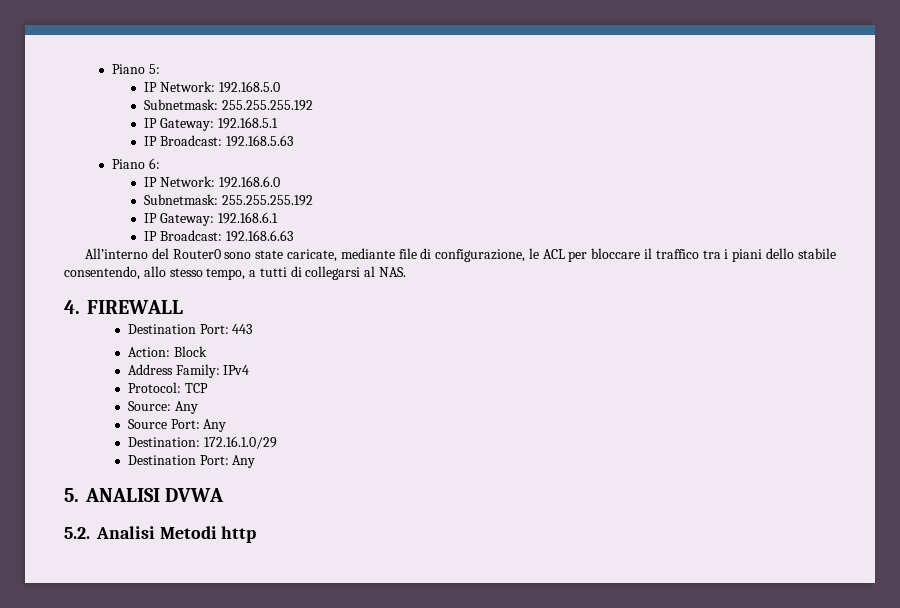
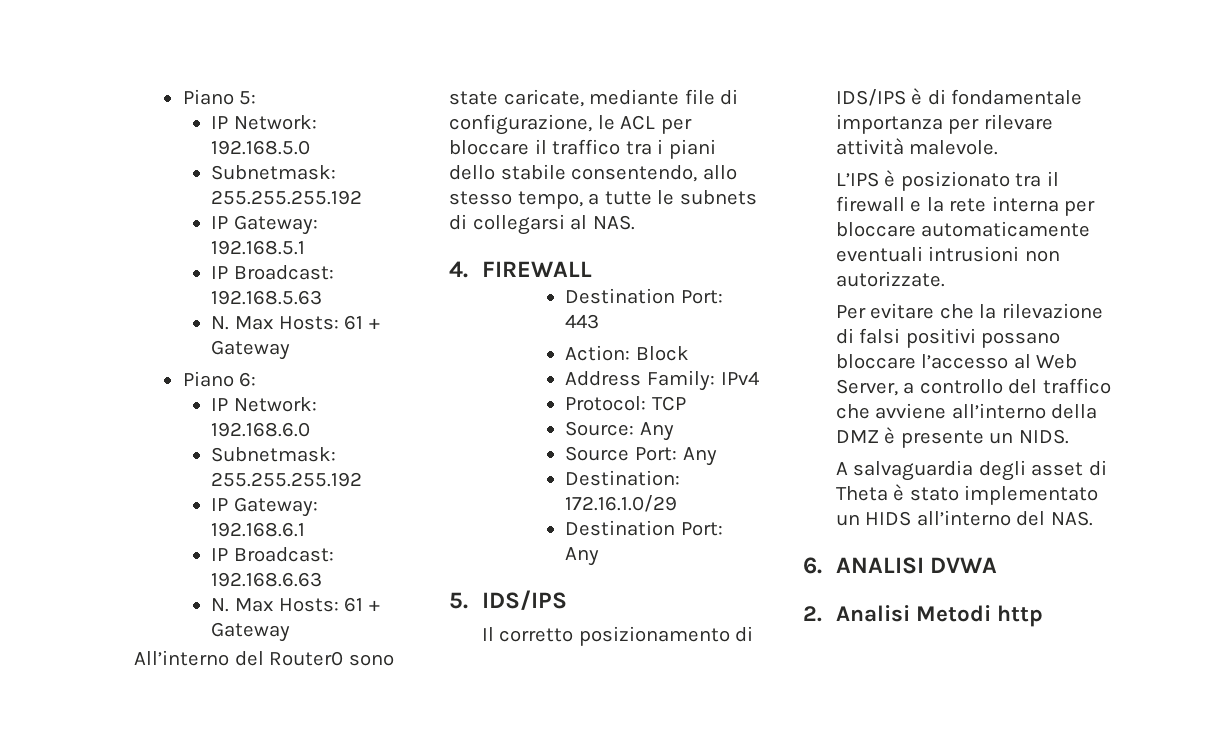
  IP Broadcast: 192.168.5.63
+ N. Max Hosts: 61 + Gateway
  IP Broadcast: 192.168.6.63
+ N. Max Hosts: 61 + Gateway
- All’interno del Router0 sono state caricate, mediante file di configurazione, le ACL per bloccare il traffico tra i piani dello stabile consentendo, allo stesso tempo, a tutti di collegarsi al NAS.
+ All’interno del Router0 sono state caricate, mediante file di configurazione, le ACL per bloccare il traffico tra i piani dello stabile consentendo, allo stesso tempo, a tutte le subnets di collegarsi al NAS.
- 5. ANALISI DVWA
+ 5. IDS/IPS
+ Il corretto posizionamento di IDS/IPS è di fondamentale importanza per rilevare attività malevole.
+ L’IPS è posizionato tra il firewall e la rete interna per bloccare automaticamente eventuali intrusioni non autorizzate.
+ Per evitare che la rilevazione di falsi positivi possano bloccare l’accesso al Web Server, a controllo del traffico che avviene all’interno della DMZ è presente un NIDS.
+ A salvaguardia degli asset di Theta è stato implementato un HIDS all’interno del NAS.
+ 6. ANALISI DVWA
- 5.2. Analisi Metodi http
+ 2. Analisi Metodi http

